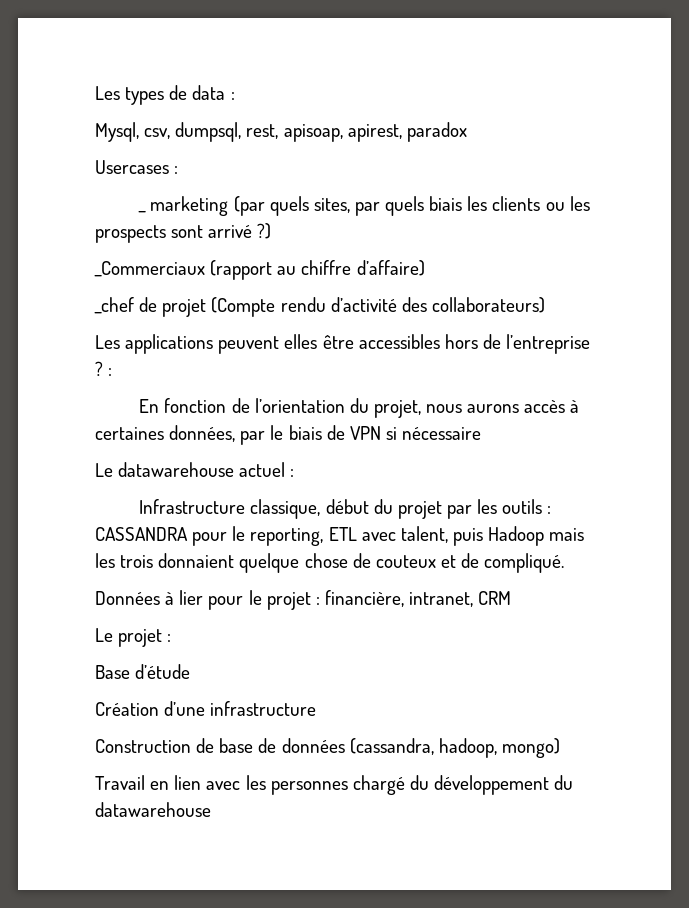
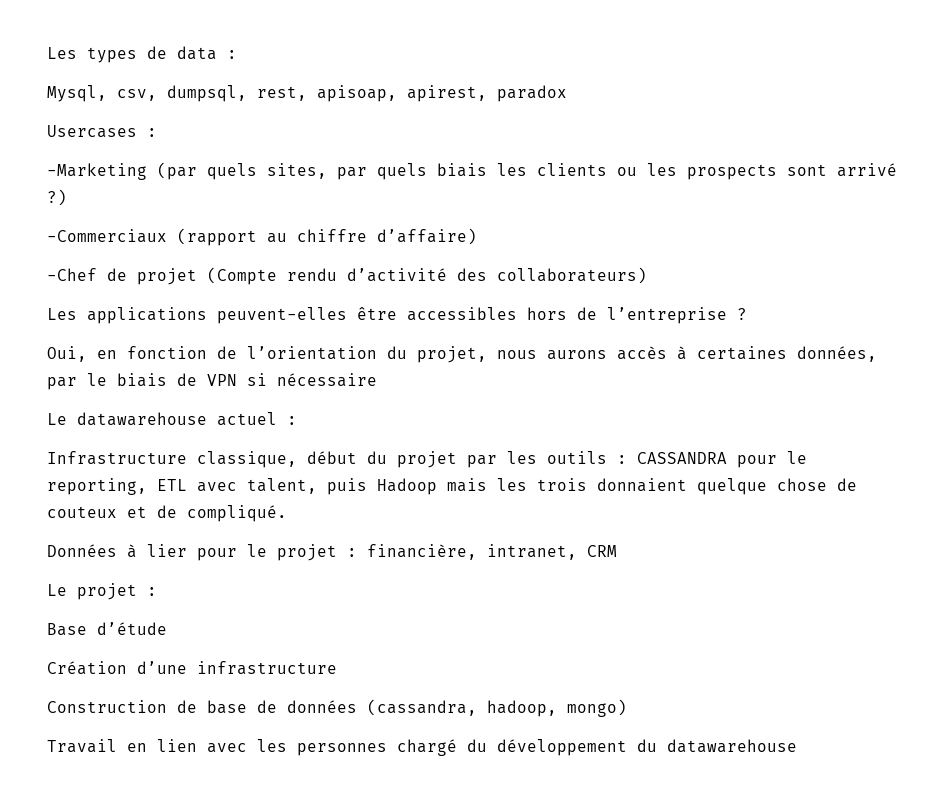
- _ marketing (par quels sites, par quels biais les clients ou les prospects sont arrivé ?)
+ -Marketing (par quels sites, par quels biais les clients ou les prospects sont arrivé ?)
- _Commerciaux (rapport au chiffre d’affaire)
+ -Commerciaux (rapport au chiffre d’affaire)
- _chef de projet (Compte rendu d’activité des collaborateurs)
+ -Chef de projet (Compte rendu d’activité des collaborateurs)
- Les applications peuvent elles être accessibles hors de l’entreprise ? :
- En fonction de l’orientation du projet, nous aurons accès à certaines données, par le biais de VPN si nécessaire
+ Les applications peuvent-elles être accessibles hors de l’entreprise ?
+ Oui, en fonction de l’orientation du projet, nous aurons accès à certaines données, par le biais de VPN si nécessaire

